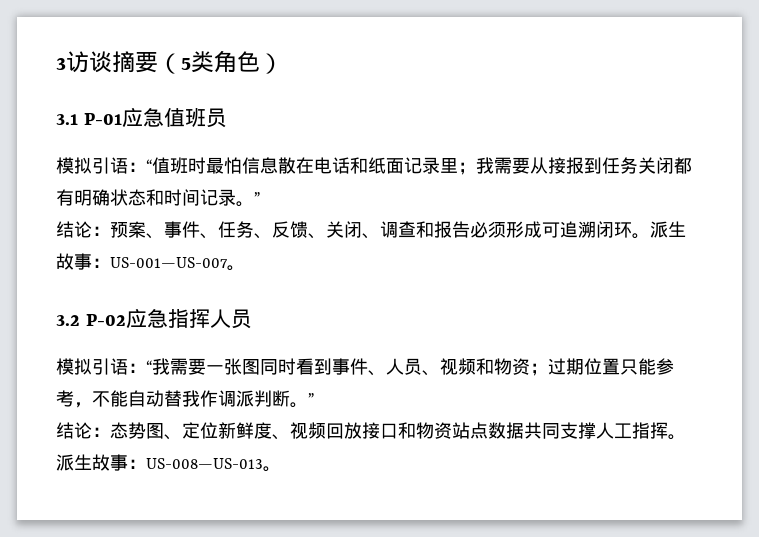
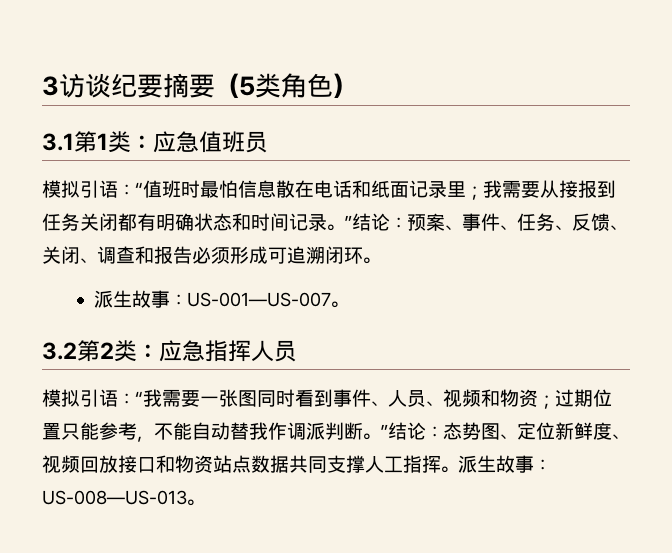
- 3访谈摘要（5类角色）
+ 3访谈纪要摘要（5类角色）
- 3.1 P-01应急值班员
+ 3.1第1类：应急值班员
- 模拟引语：“值班时最怕信息散在电话和纸面记录里；我需要从接报到任务关闭都有明确状态和时间记录。”
- 结论：预案、事件、任务、反馈、关闭、调查和报告必须形成可追溯闭环。派生故事：US-001—US-007。
+ 模拟引语：“值班时最怕信息散在电话和纸面记录里；我需要从接报到任务关闭都有明确状态和时间记录。”结论：预案、事件、任务、反馈、关闭、调查和报告必须形成可追溯闭环。
+ 派生故事：US-001—US-007。
- 3.2 P-02应急指挥人员
+ 3.2第2类：应急指挥人员
- 模拟引语：“我需要一张图同时看到事件、人员、视频和物资；过期位置只能参考，不能自动替我作调派判断。”
- 结论：态势图、定位新鲜度、视频回放接口和物资站点数据共同支撑人工指挥。
+ 模拟引语：“我需要一张图同时看到事件、人员、视频和物资；过期位置只能参考，不能自动替我作调派判断。”结论：态势图、定位新鲜度、视频回放接口和物资站点数据共同支撑人工指挥。

